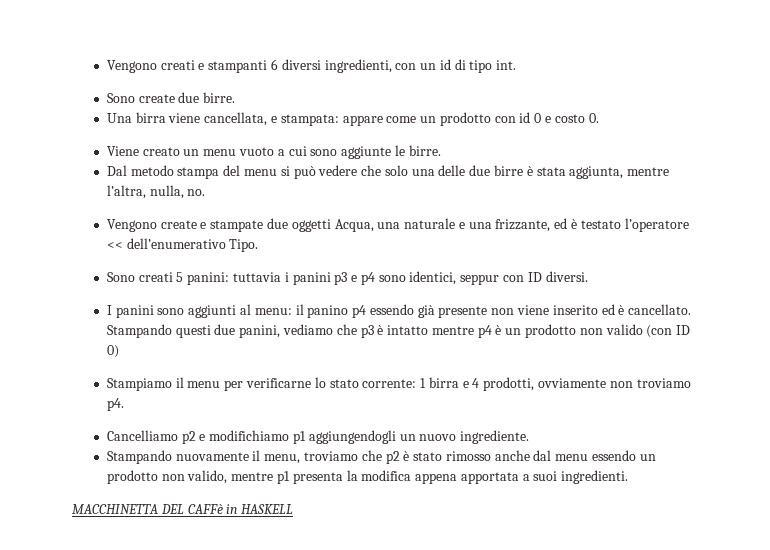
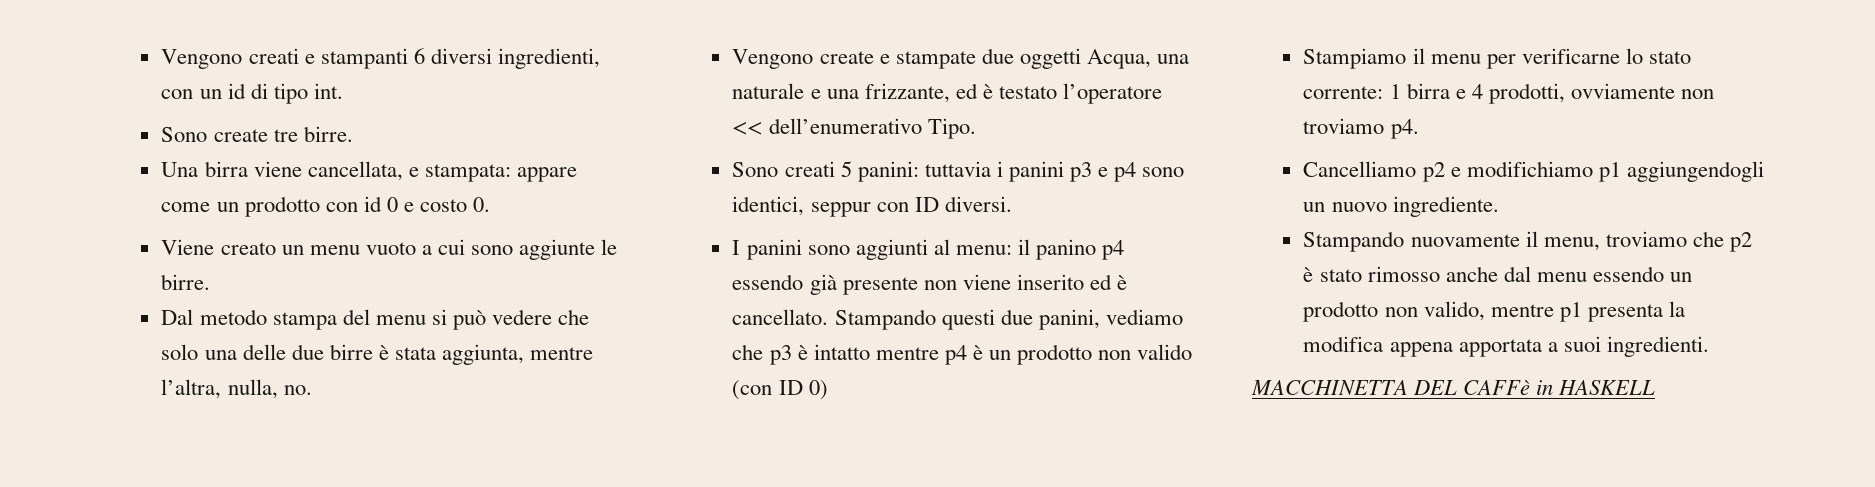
- Sono create due birre.
+ Sono create tre birre.

